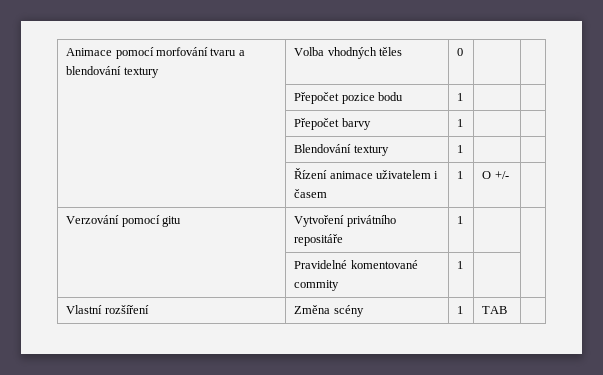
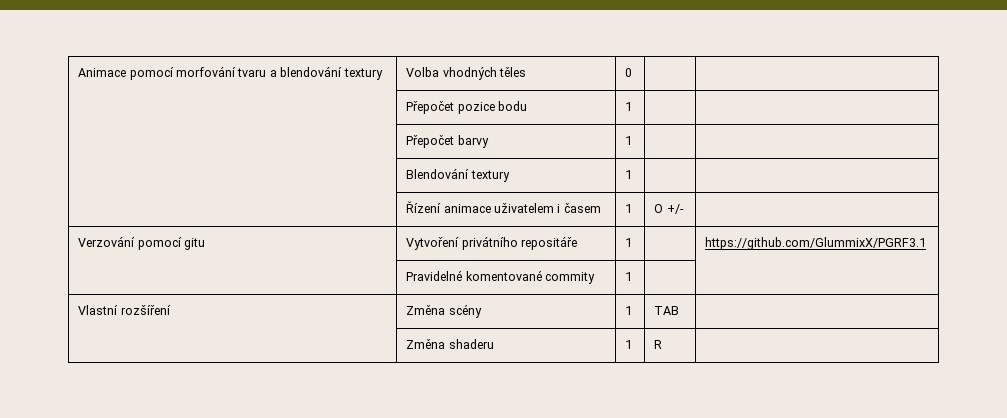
- Verzování pomocí gitu | Vytvoření privátního repositáře | 1 | |
+ Verzování pomocí gitu | Vytvoření privátního repositáře | 1 | | https://github.com/GlummixX/PGRF3.1
+ | Změna shaderu | 1 | R |

